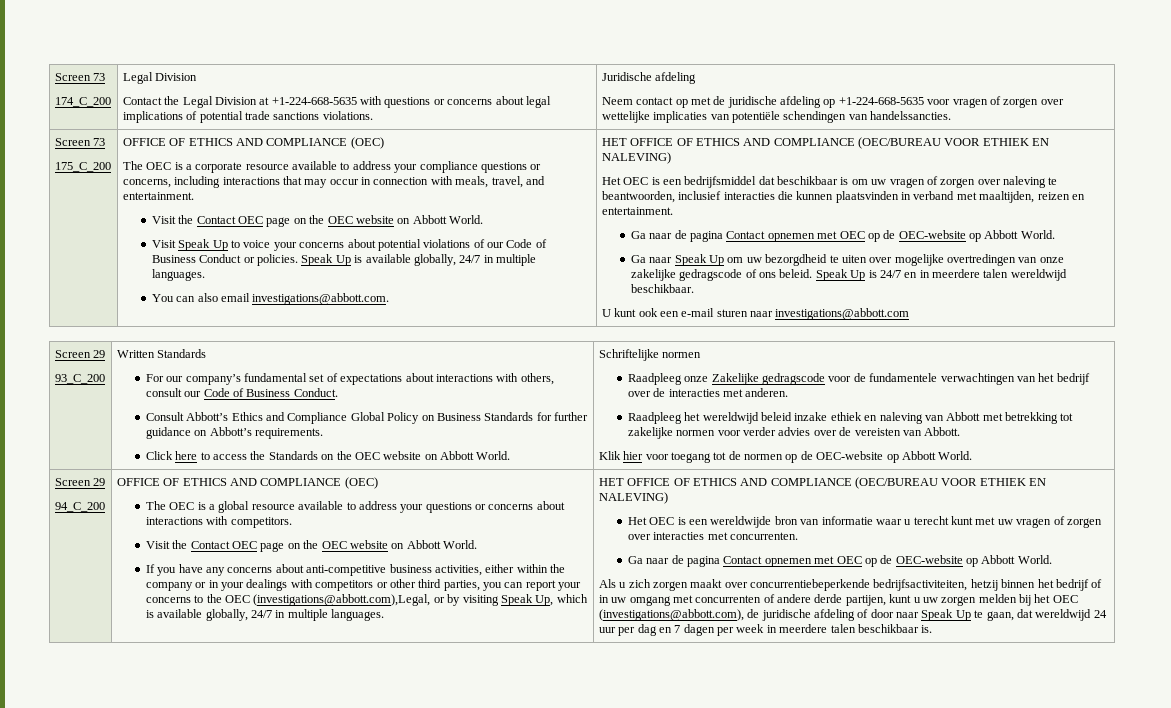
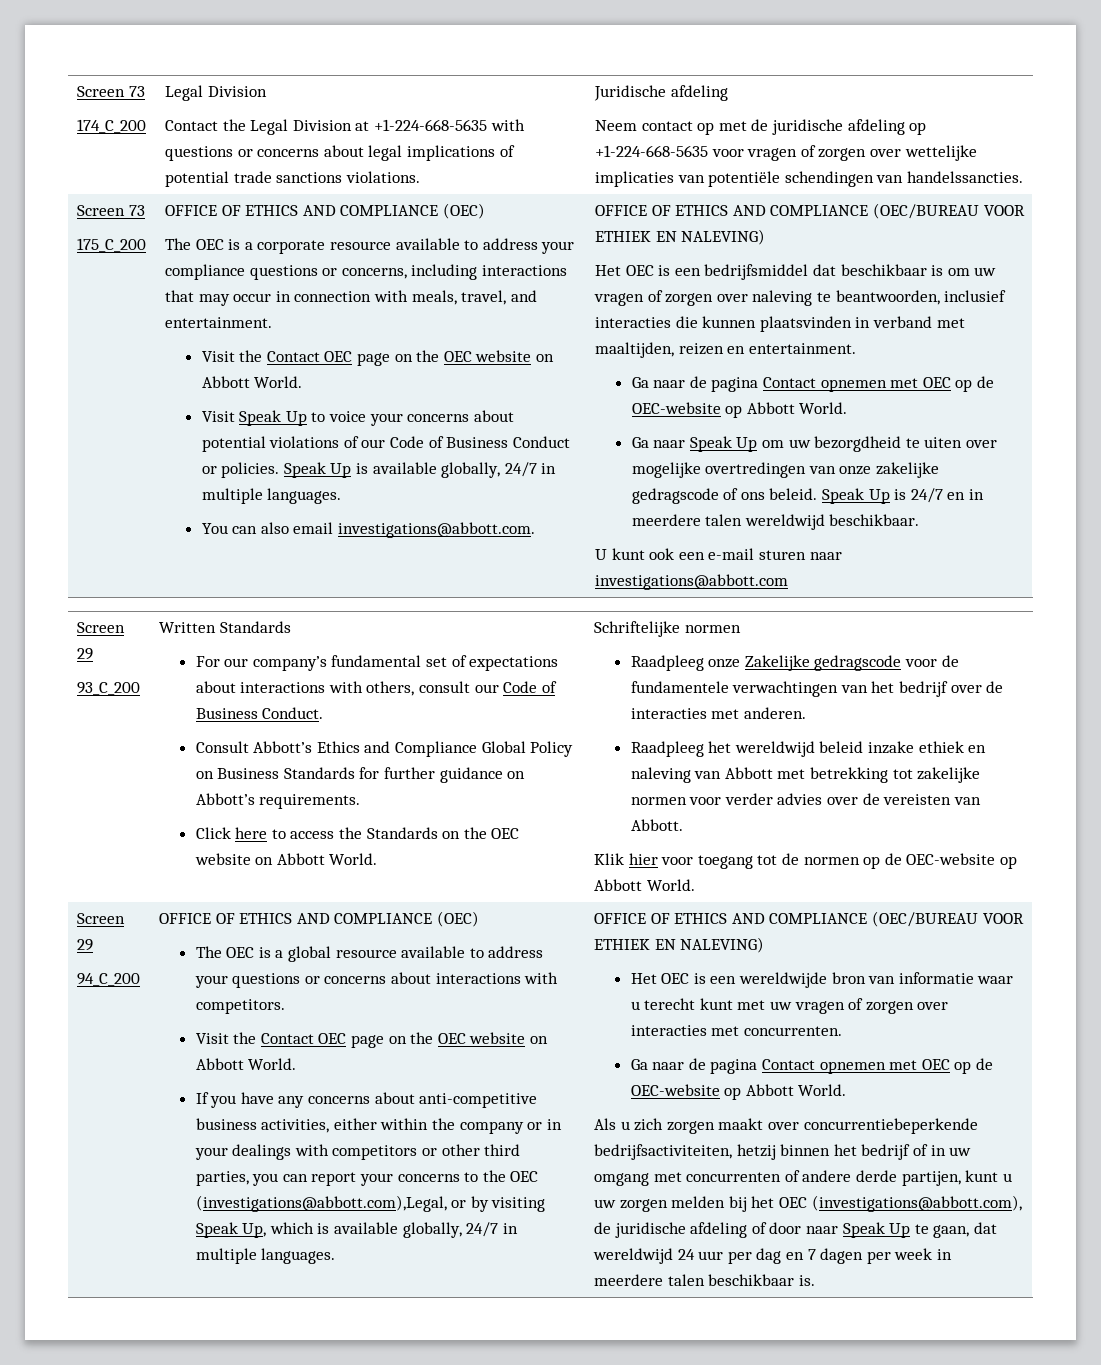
- You can also email investigations@abbott.com. | HET OFFICE OF ETHICS AND COMPLIANCE (OEC/BUREAU VOOR ETHIEK EN NALEVING)
+ You can also email investigations@abbott.com. | OFFICE OF ETHICS AND COMPLIANCE (OEC/BUREAU VOOR ETHIEK EN NALEVING)
- If you have any concerns about anti-competitive business activities, either within the company or in your dealings with competitors or other third parties, you can report your concerns to the OEC (investigations@abbott.com),Legal, or by visiting Speak Up, which is available globally, 24/7 in multiple languages. | HET OFFICE OF ETHICS AND COMPLIANCE (OEC/BUREAU VOOR ETHIEK EN NALEVING)
+ If you have any concerns about anti-competitive business activities, either within the company or in your dealings with competitors or other third parties, you can report your concerns to the OEC (investigations@abbott.com),Legal, or by visiting Speak Up, which is available globally, 24/7 in multiple languages. | OFFICE OF ETHICS AND COMPLIANCE (OEC/BUREAU VOOR ETHIEK EN NALEVING)

